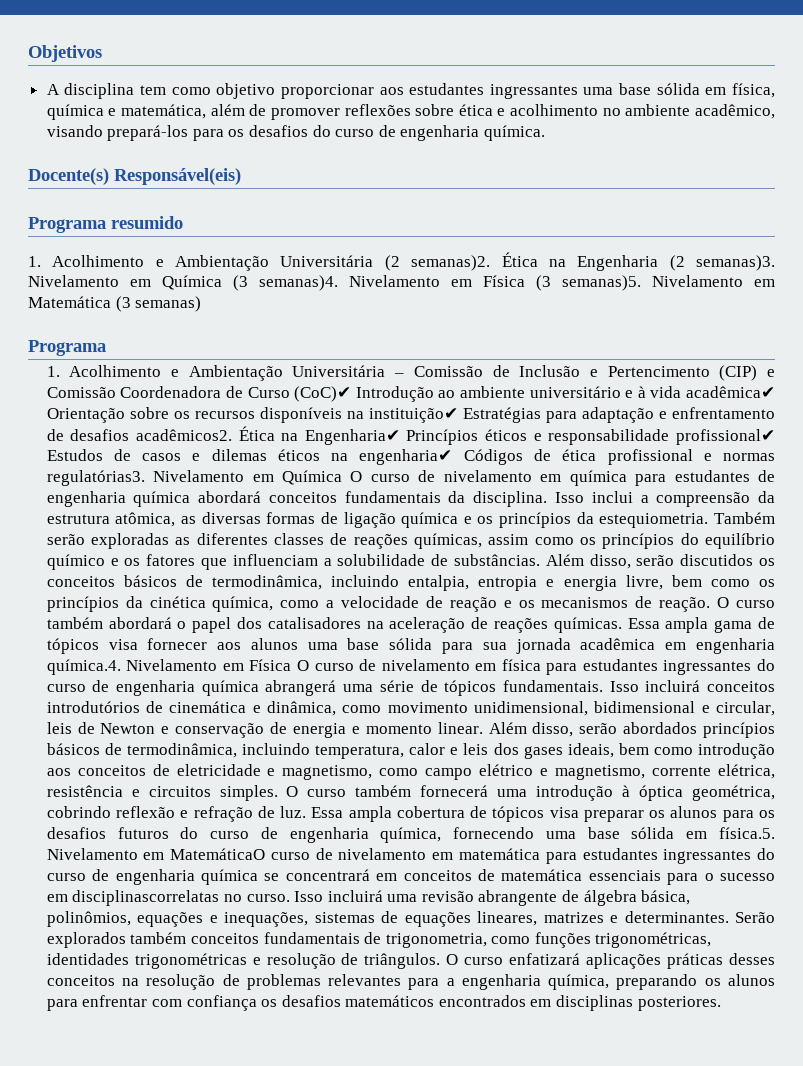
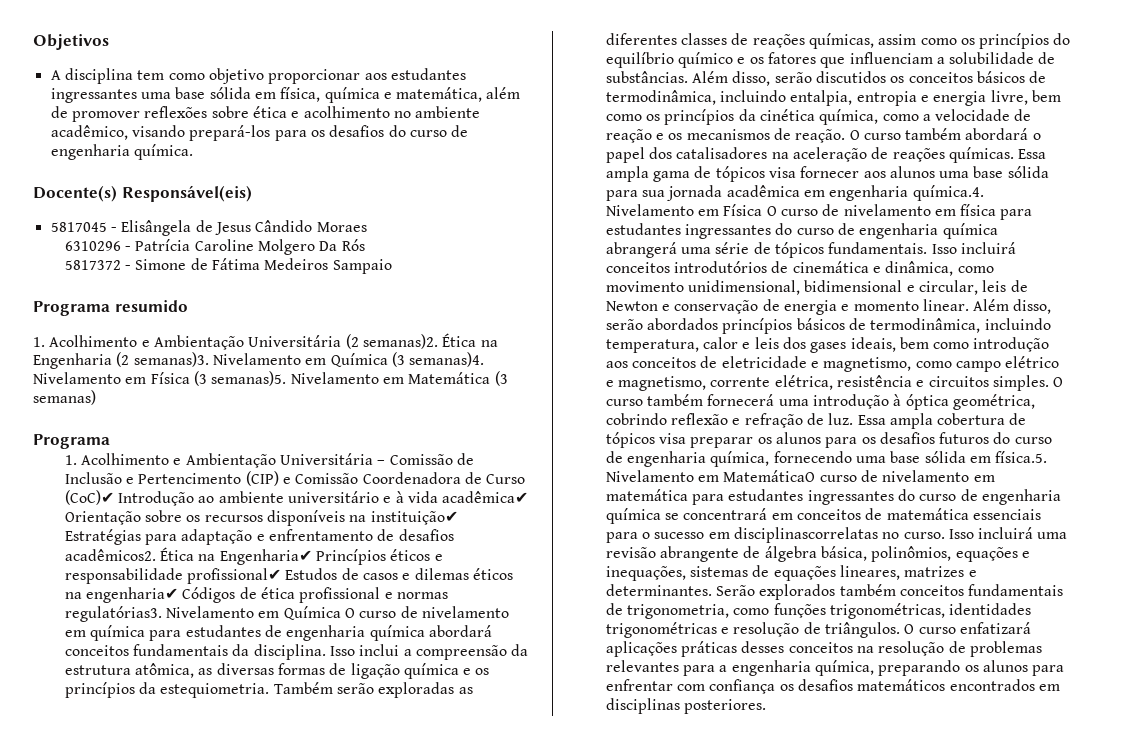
+ 5817045 - Elisângela de Jesus Cândido Moraes
+ 6310296 - Patrícia Caroline Molgero Da Rós
+ 5817372 - Simone de Fátima Medeiros Sampaio

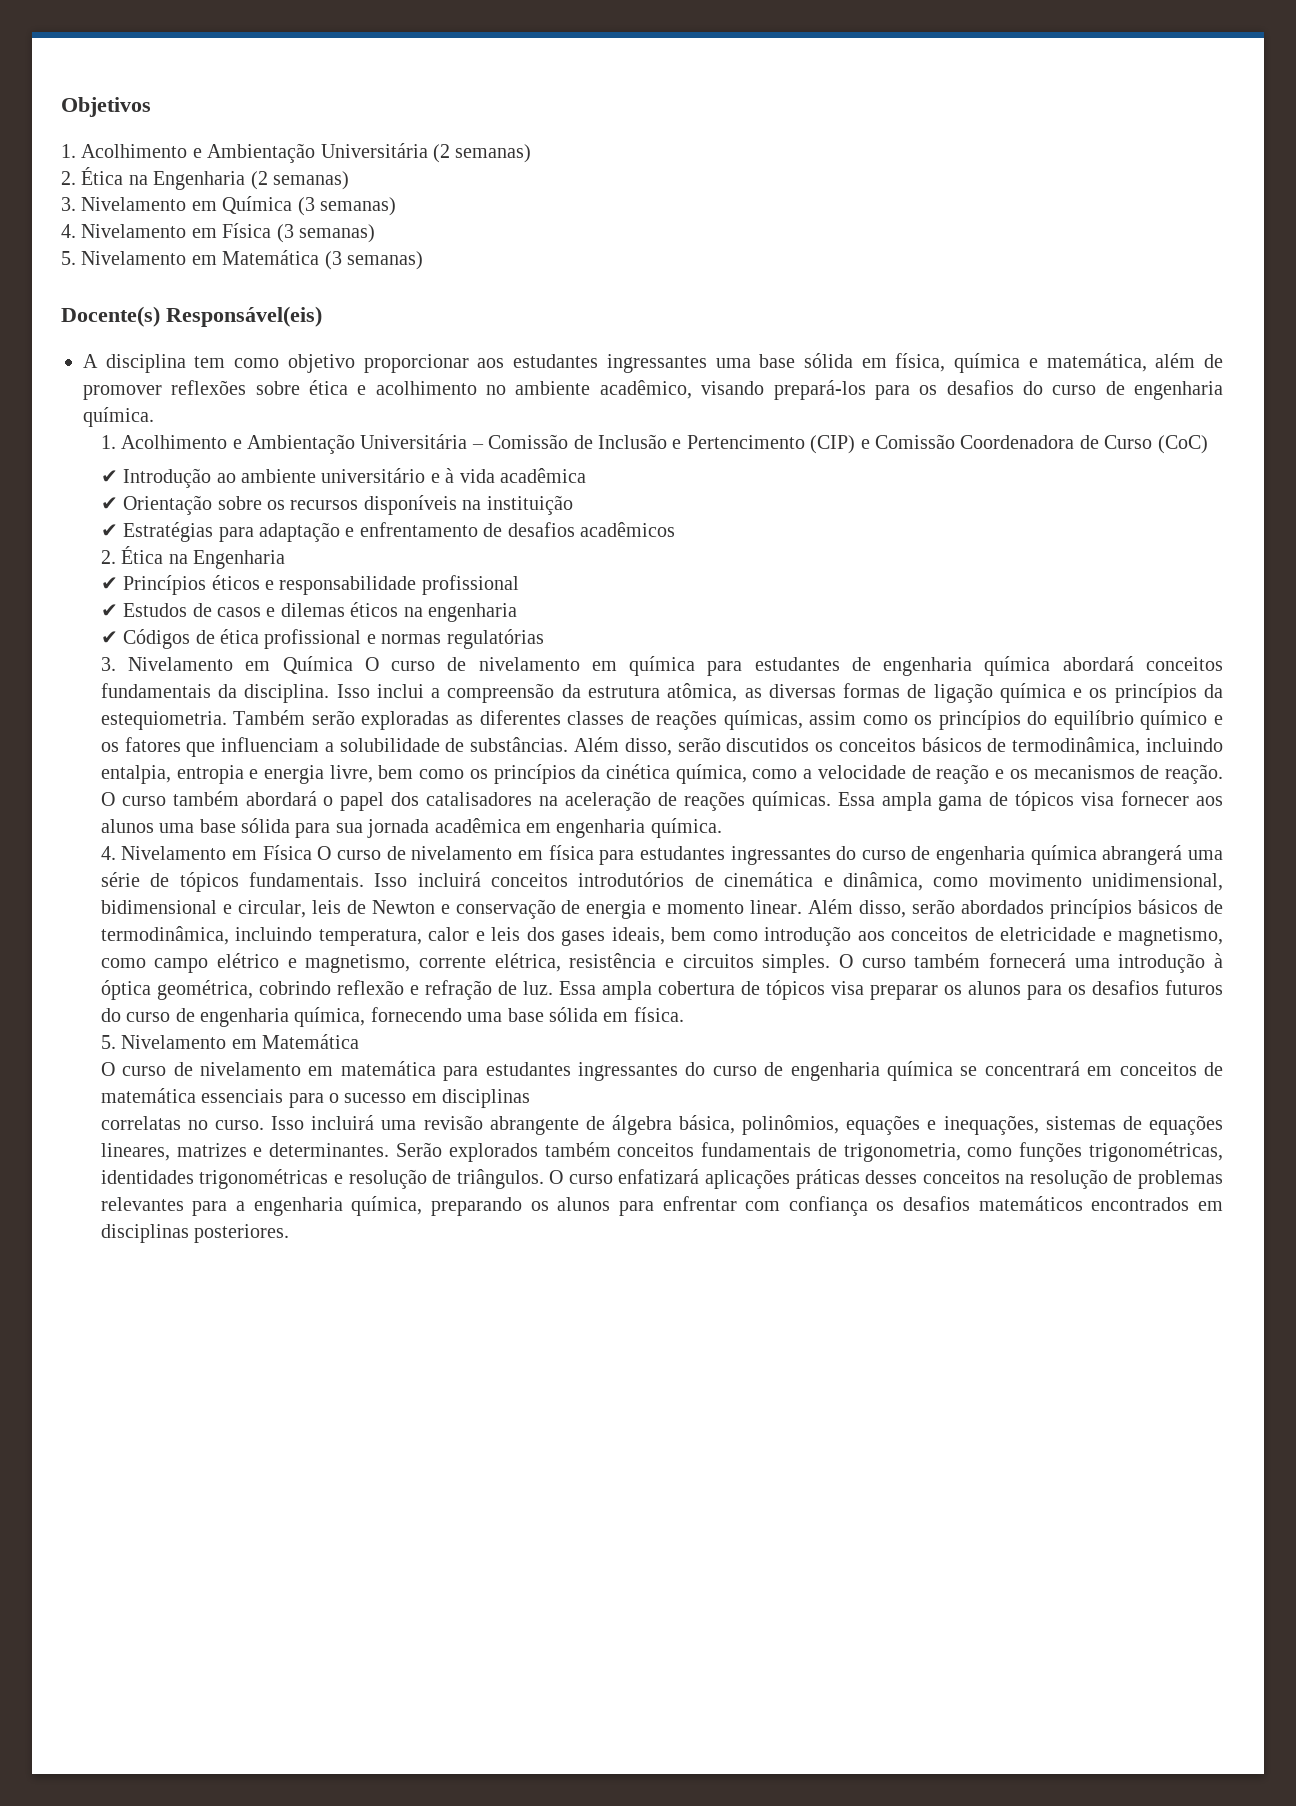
+ 1. Acolhimento e Ambientação Universitária (2 semanas)
+ 2. Ética na Engenharia (2 semanas)
+ 3. Nivelamento em Química (3 semanas)
+ 4. Nivelamento em Física (3 semanas)
+ 5. Nivelamento em Matemática (3 semanas)
+ Docente(s) Responsável(eis)
- Docente(s) Responsável(eis)
- 5817045 - Elisângela de Jesus Cândido Moraes
- 6310296 - Patrícia Caroline Molgero Da Rós
- 5817372 - Simone de Fátima Medeiros Sampaio
- Programa resumido
- 1. Acolhimento e Ambientação Universitária (2 semanas)2. Ética na Engenharia (2 semanas)3. Nivelamento em Química (3 semanas)4. Nivelamento em Física (3 semanas)5. Nivelamento em Matemática (3 semanas)
- Programa
- 1. Acolhimento e Ambientação Universitária – Comissão de Inclusão e Pertencimento (CIP) e Comissão Coordenadora de Curso (CoC)✔ Introdução ao ambiente universitário e à vida acadêmica✔ Orientação sobre os recursos disponíveis na instituição✔ Estratégias para adaptação e enfrentamento de desafios acadêmicos2. Ética na Engenharia✔ Princípios éticos e responsabilidade profissional✔ Estudos de casos e dilemas éticos na engenharia✔ Códigos de ética profissional e normas regulatórias3. Nivelamento em Química O curso de nivelamento em química para estudantes de engenharia química abordará conceitos fundamentais da disciplina.
+ 1. Acolhimento e Ambientação Universitária – Comissão de Inclusão e Pertencimento (CIP) e Comissão Coordenadora de Curso (CoC)
+ ✔ Introdução ao ambiente universitário e à vida acadêmica
+ ✔ Orientação sobre os recursos disponíveis na instituição
+ ✔ Estratégias para adaptação e enfrentamento de desafios acadêmicos
+ 2. Ética na Engenharia
+ ✔ Princípios éticos e responsabilidade profissional
+ ✔ Estudos de casos e dilemas éticos na engenharia
+ ✔ Códigos de ética profissional e normas regulatórias
+ 3. Nivelamento em Química O curso de nivelamento em química para estudantes de engenharia química abordará conceitos fundamentais da disciplina.
- Essa ampla gama de tópicos visa fornecer aos alunos uma base sólida para sua jornada acadêmica em engenharia química.4. Nivelamento em Física O curso de nivelamento em física para estudantes ingressantes do curso de engenharia química abrangerá uma série de tópicos fundamentais.
+ Essa ampla gama de tópicos visa fornecer aos alunos uma base sólida para sua jornada acadêmica em engenharia química.
+ 4. Nivelamento em Física O curso de nivelamento em física para estudantes ingressantes do curso de engenharia química abrangerá uma série de tópicos fundamentais.
- Essa ampla cobertura de tópicos visa preparar os alunos para os desafios futuros do curso de engenharia química, fornecendo uma base sólida em física.5. Nivelamento em MatemáticaO curso de nivelamento em matemática para estudantes ingressantes do curso de engenharia química se concentrará em conceitos de matemática essenciais para o sucesso em disciplinascorrelatas no curso.
+ Essa ampla cobertura de tópicos visa preparar os alunos para os desafios futuros do curso de engenharia química, fornecendo uma base sólida em física.
+ 5. Nivelamento em Matemática
+ O curso de nivelamento em matemática para estudantes ingressantes do curso de engenharia química se concentrará em conceitos de matemática essenciais para o sucesso em disciplinas
+ correlatas no curso.

